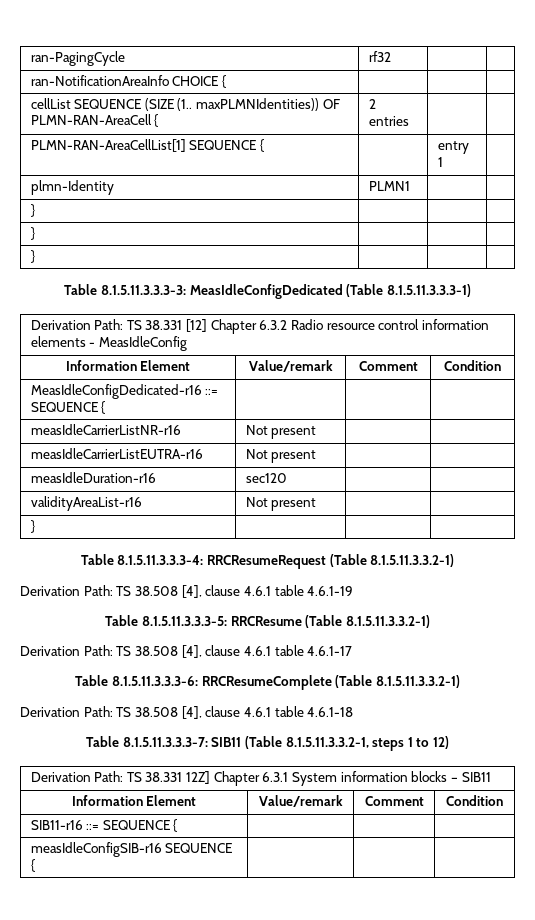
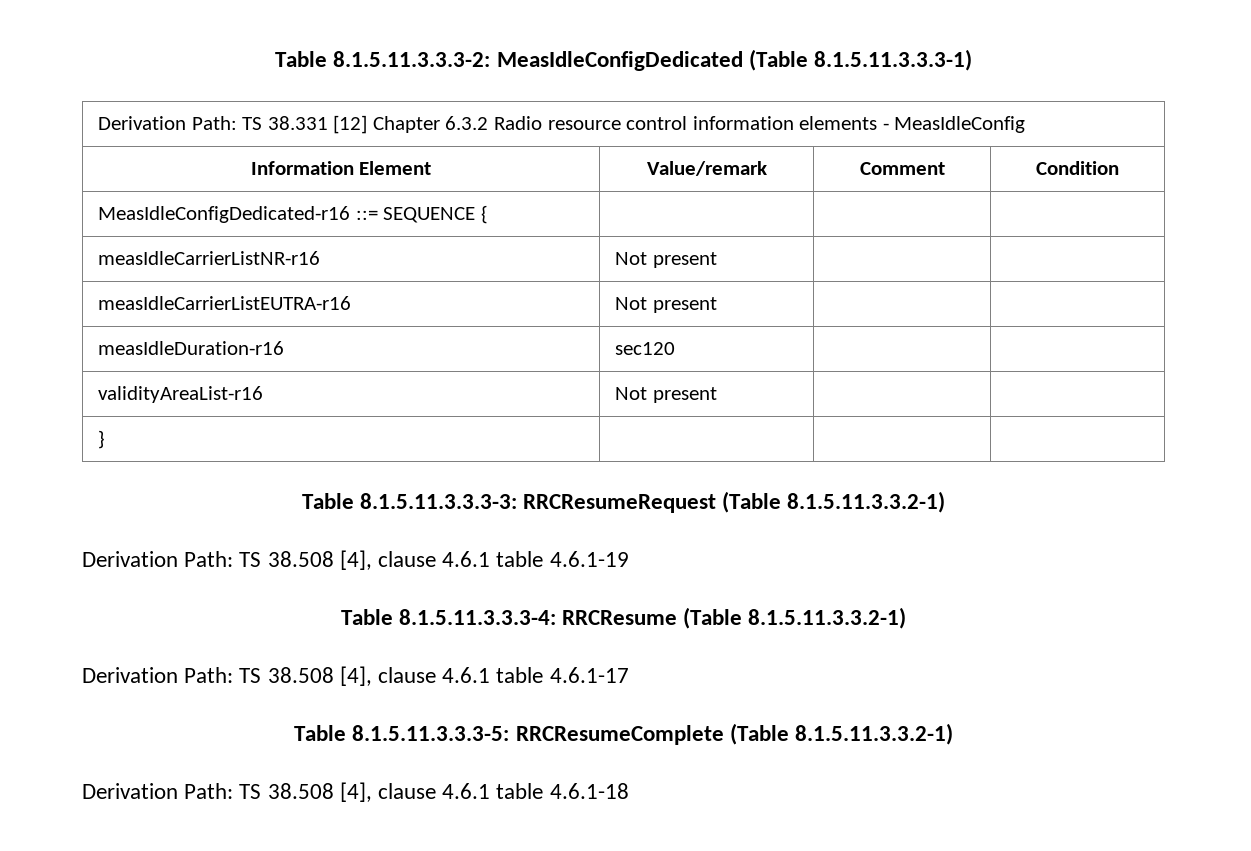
- ran-PagingCycle | rf32 | |
- ran-NotificationAreaInfo CHOICE { | | |
- cellList SEQUENCE (SIZE (1.. maxPLMNIdentities)) OF PLMN-RAN-AreaCell { | 2 entries | |
- PLMN-RAN-AreaCellList[1] SEQUENCE { | | entry 1 |
- plmn-Identity | PLMN1 | |
- } | | |
- } | | |
- } | | |
- Table 8.1.5.11.3.3.3-3: MeasIdleConfigDedicated (Table 8.1.5.11.3.3.3-1)
+ Table 8.1.5.11.3.3.3-2: MeasIdleConfigDedicated (Table 8.1.5.11.3.3.3-1)
- Table 8.1.5.11.3.3.3-4: RRCResumeRequest (Table 8.1.5.11.3.3.2-1)
+ Table 8.1.5.11.3.3.3-3: RRCResumeRequest (Table 8.1.5.11.3.3.2-1)
- Table 8.1.5.11.3.3.3-5: RRCResume (Table 8.1.5.11.3.3.2-1)
+ Table 8.1.5.11.3.3.3-4: RRCResume (Table 8.1.5.11.3.3.2-1)
- Table 8.1.5.11.3.3.3-6: RRCResumeComplete (Table 8.1.5.11.3.3.2-1)
+ Table 8.1.5.11.3.3.3-5: RRCResumeComplete (Table 8.1.5.11.3.3.2-1)
- Table 8.1.5.11.3.3.3-7: SIB11 (Table 8.1.5.11.3.3.2-1, steps 1 to 12)
- Derivation Path: TS 38.331 12Z] Chapter 6.3.1 System information blocks – SIB11
- Information Element | Value/remark | Comment | Condition
- SIB11-r16 ::= SEQUENCE { | | |
- measIdleConfigSIB-r16 SEQUENCE { | | |

